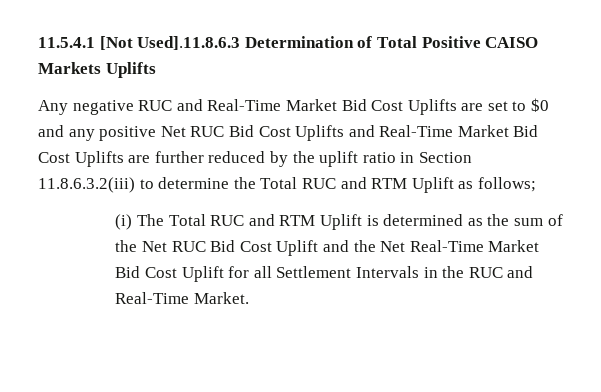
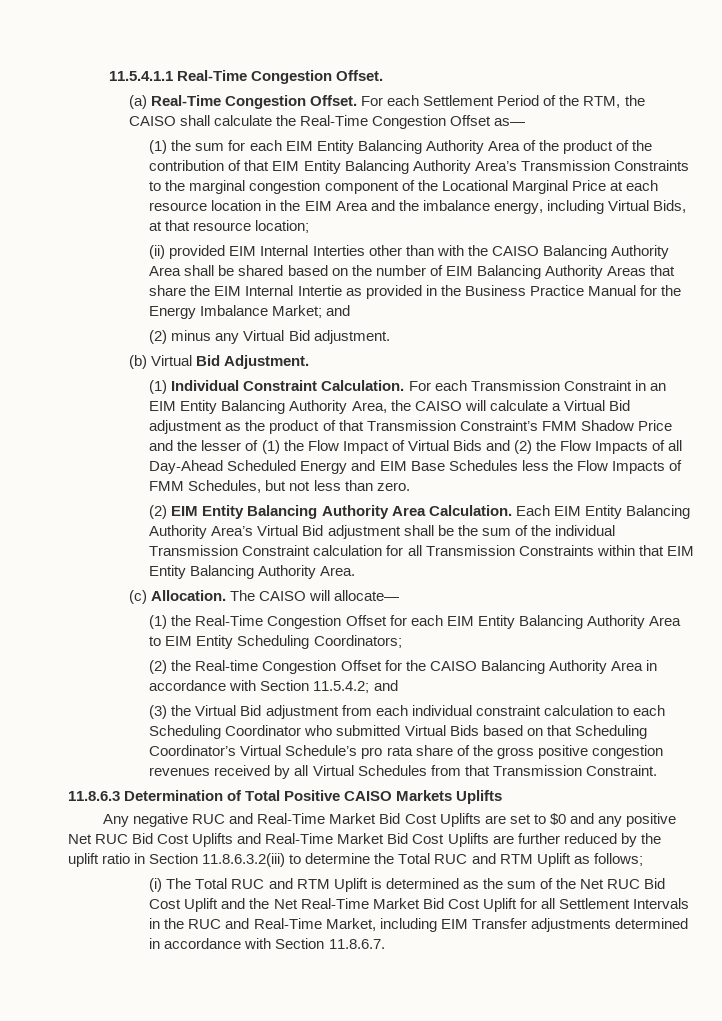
- 11.5.4.1 [Not Used].11.8.6.3 Determination of Total Positive CAISO Markets Uplifts
+ 11.5.4.1.1 Real-Time Congestion Offset.
+ (a) Real-Time Congestion Offset. For each Settlement Period of the RTM, the CAISO shall calculate the Real-Time Congestion Offset as—
+ (1) the sum for each EIM Entity Balancing Authority Area of the product of the contribution of that EIM Entity Balancing Authority Area’s Transmission Constraints to the marginal congestion component of the Locational Marginal Price at each resource location in the EIM Area and the imbalance energy, including Virtual Bids, at that resource location;
+ (ii) provided EIM Internal Interties other than with the CAISO Balancing Authority Area shall be shared based on the number of EIM Balancing Authority Areas that share the EIM Internal Intertie as provided in the Business Practice Manual for the Energy Imbalance Market; and
+ (2) minus any Virtual Bid adjustment.
+ (b) Virtual Bid Adjustment.
+ (1) Individual Constraint Calculation. For each Transmission Constraint in an EIM Entity Balancing Authority Area, the CAISO will calculate a Virtual Bid adjustment as the product of that Transmission Constraint’s FMM Shadow Price and the lesser of (1) the Flow Impact of Virtual Bids and (2) the Flow Impacts of all Day-Ahead Scheduled Energy and EIM Base Schedules less the Flow Impacts of FMM Schedules, but not less than zero.
+ (2) EIM Entity Balancing Authority Area Calculation. Each EIM Entity Balancing Authority Area’s Virtual Bid adjustment shall be the sum of the individual Transmission Constraint calculation for all Transmission Constraints within that EIM Entity Balancing Authority Area.
+ (c) Allocation. The CAISO will allocate—
+ (1) the Real-Time Congestion Offset for each EIM Entity Balancing Authority Area to EIM Entity Scheduling Coordinators;
+ (2) the Real-time Congestion Offset for the CAISO Balancing Authority Area in accordance with Section 11.5.4.2; and
+ (3) the Virtual Bid adjustment from each individual constraint calculation to each Scheduling Coordinator who submitted Virtual Bids based on that Scheduling Coordinator’s Virtual Schedule’s pro rata share of the gross positive congestion revenues received by all Virtual Schedules from that Transmission Constraint.
+ 11.8.6.3 Determination of Total Positive CAISO Markets Uplifts
- (i) The Total RUC and RTM Uplift is determined as the sum of the Net RUC Bid Cost Uplift and the Net Real-Time Market Bid Cost Uplift for all Settlement Intervals in the RUC and Real-Time Market.
+ (i) The Total RUC and RTM Uplift is determined as the sum of the Net RUC Bid Cost Uplift and the Net Real-Time Market Bid Cost Uplift for all Settlement Intervals in the RUC and Real-Time Market, including EIM Transfer adjustments determined in accordance with Section 11.8.6.7.

